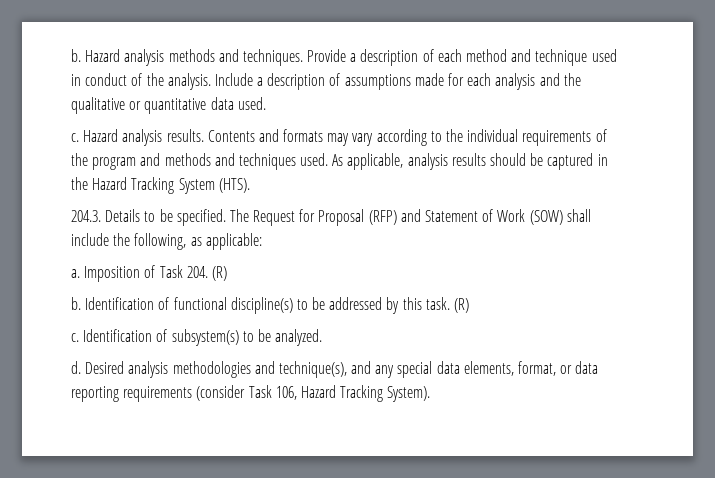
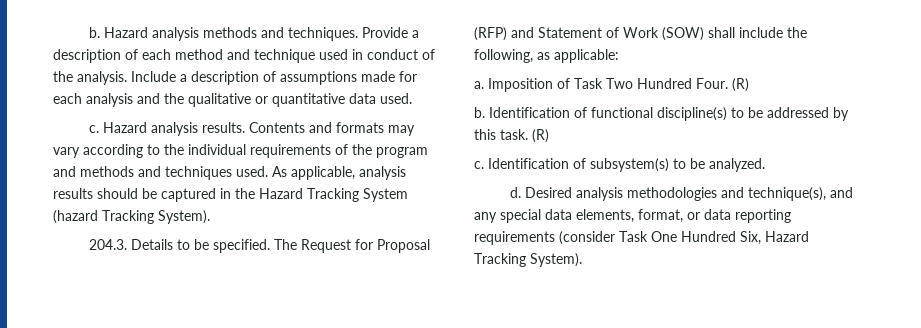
- As applicable, analysis results should be captured in the Hazard Tracking System (HTS).
+ As applicable, analysis results should be captured in the Hazard Tracking System (hazard Tracking System).
- Imposition of Task 204. (R)
+ Imposition of Task Two Hundred Four. (R)
- Desired analysis methodologies and technique(s), and any special data elements, format, or data reporting requirements (consider Task 106, Hazard Tracking System).
+ Desired analysis methodologies and technique(s), and any special data elements, format, or data reporting requirements (consider Task One Hundred Six, Hazard Tracking System).

